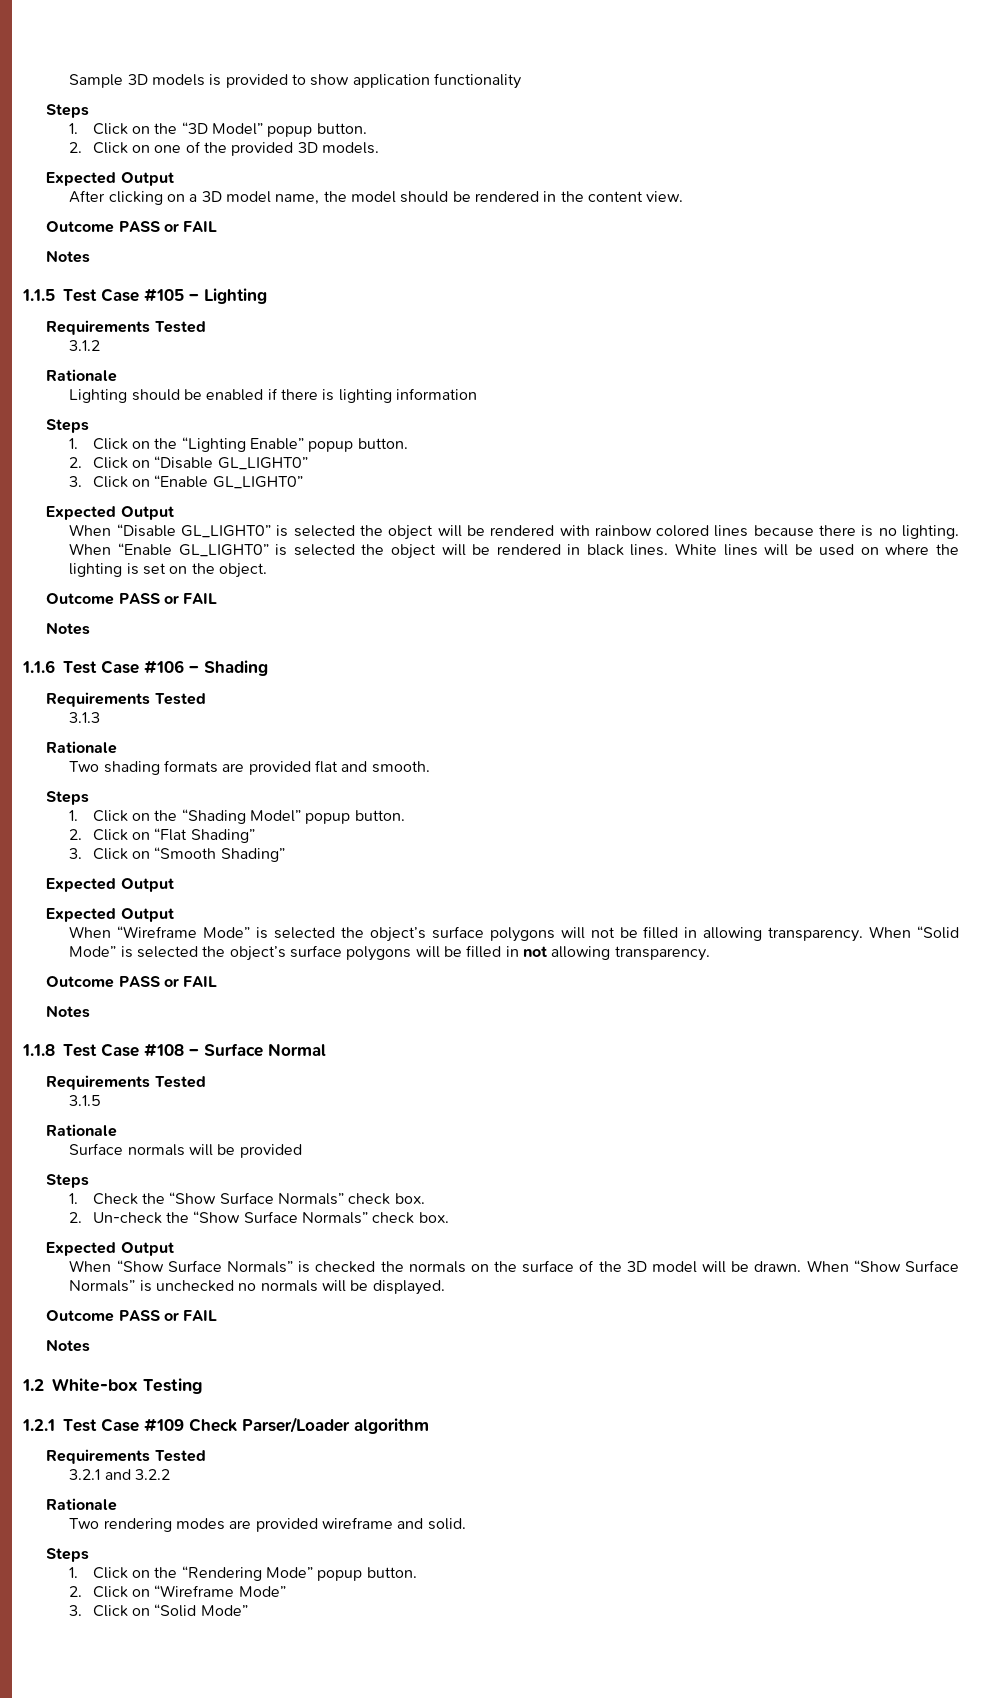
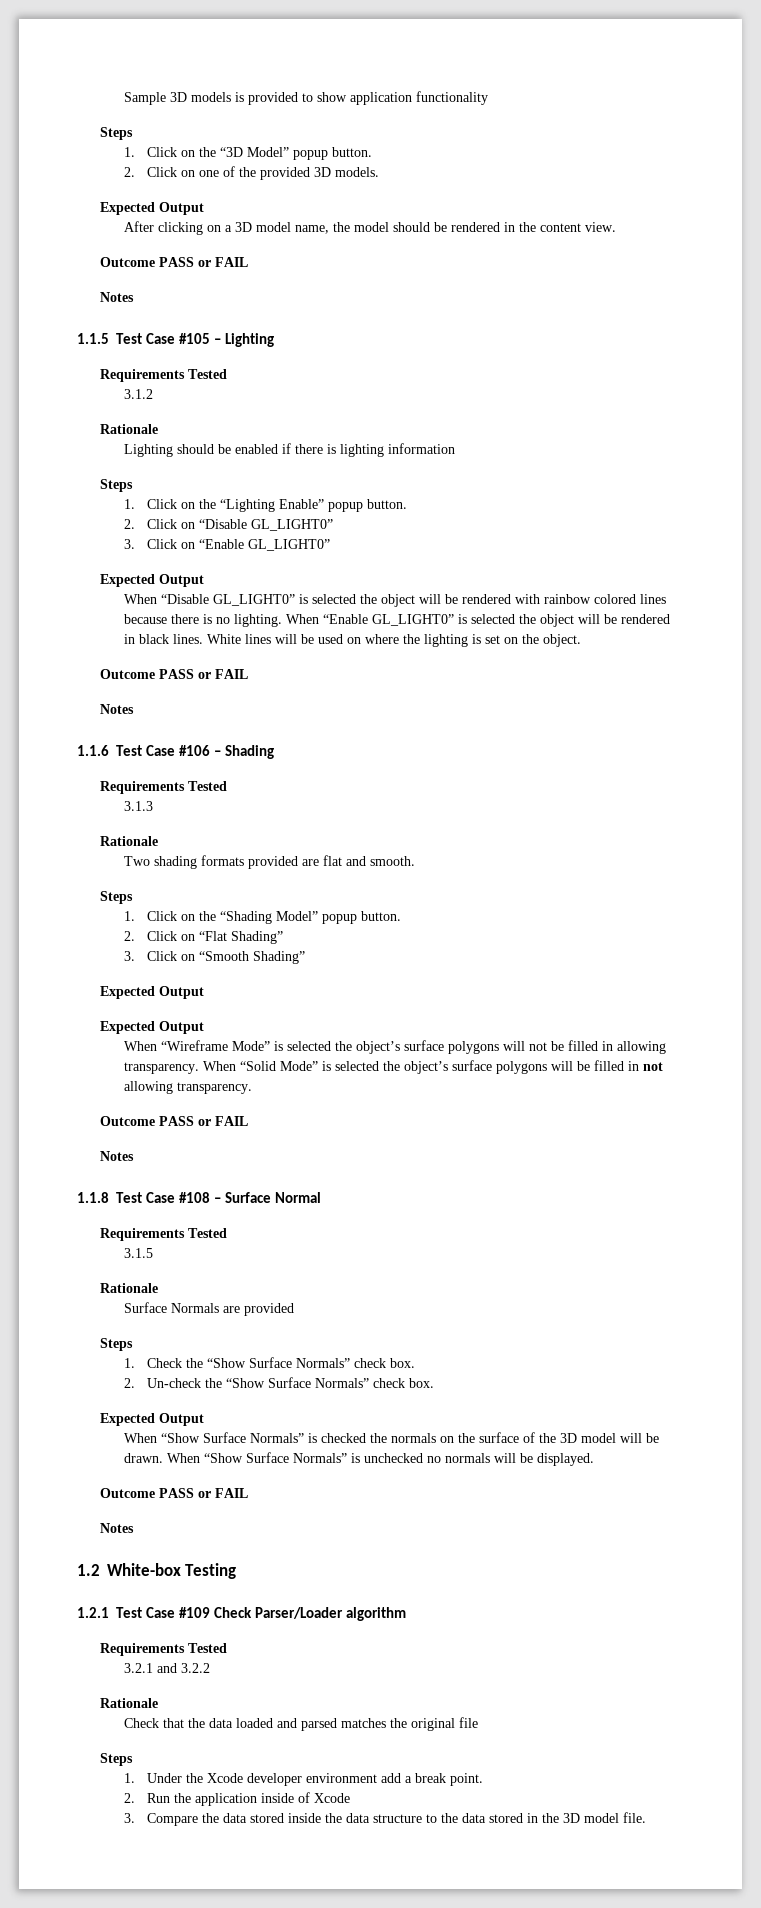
- Two shading formats are provided flat and smooth.
+ Two shading formats provided are flat and smooth.
- Surface normals will be provided
+ Surface Normals are provided
- Two rendering modes are provided wireframe and solid.
+ Check that the data loaded and parsed matches the original file
  Steps
- 1. Click on the “Rendering Mode” popup button.
- 2. Click on “Wireframe Mode”
- 3. Click on “Solid Mode”
+ 1. Under the Xcode developer environment add a break point.
+ 2. Run the application inside of Xcode
+ 3. Compare the data stored inside the data structure to the data stored in the 3D model file.

